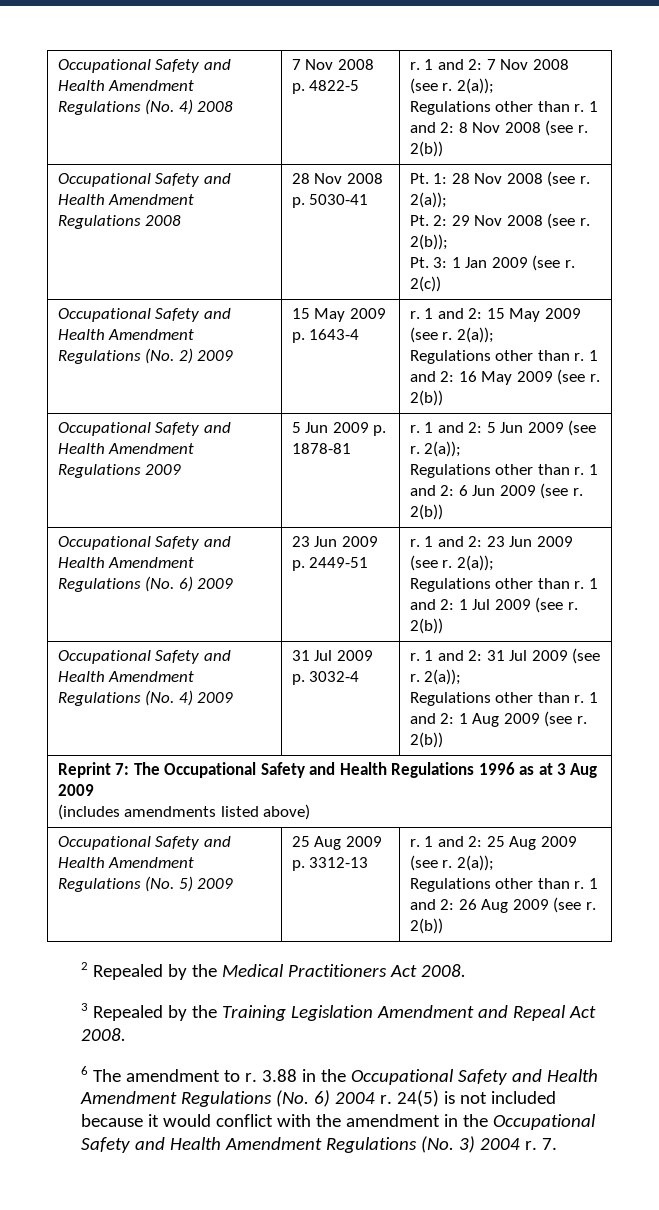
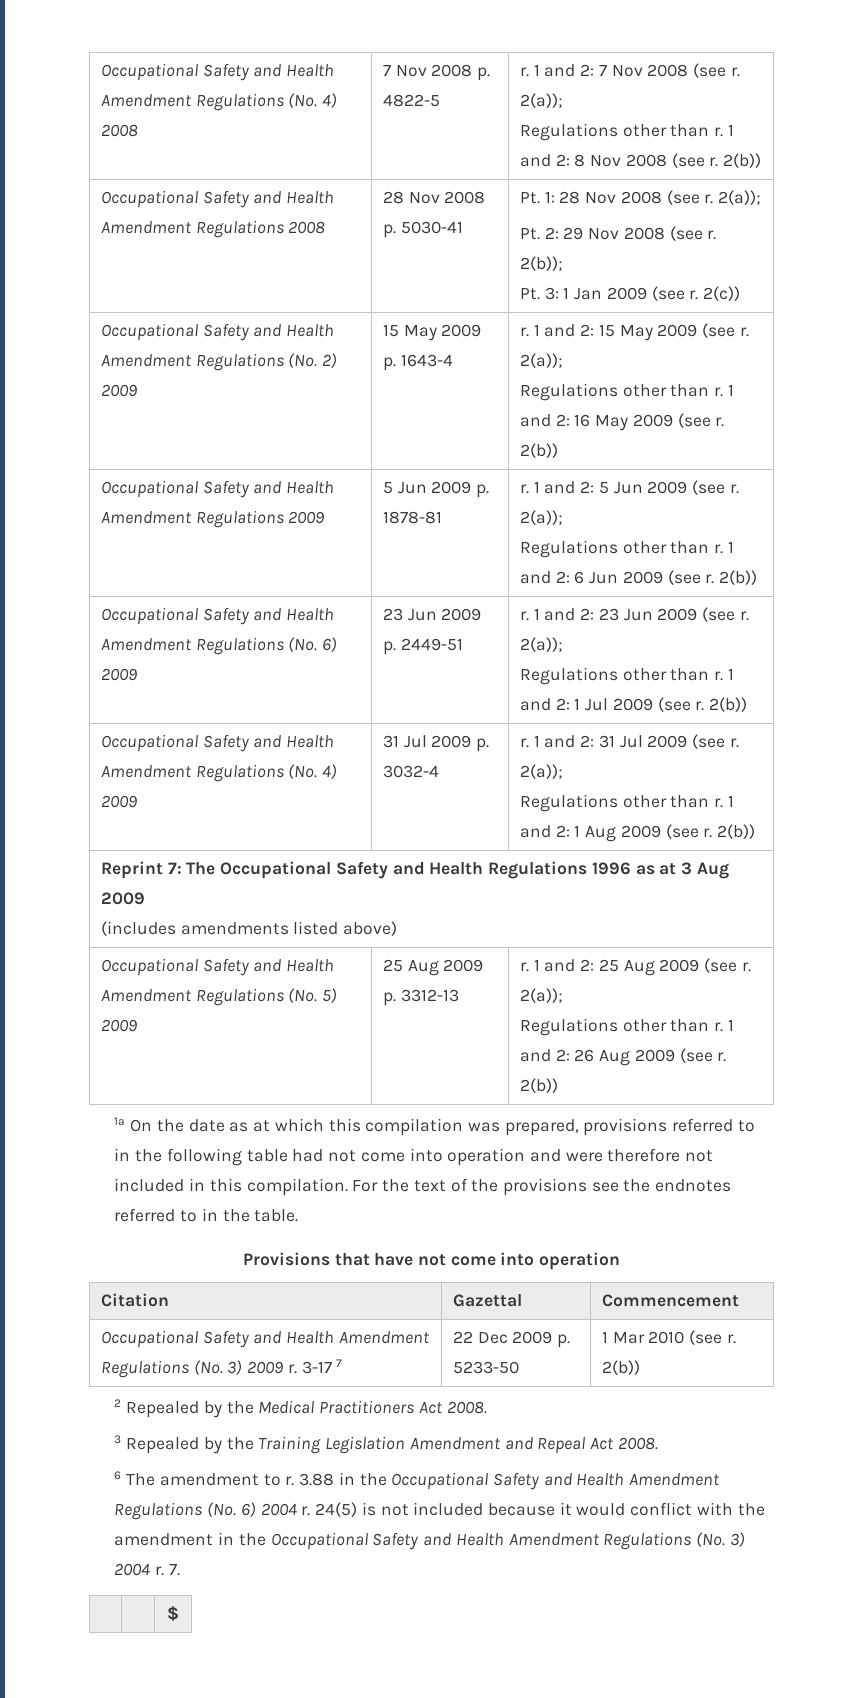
+ 1a On the date as at which this compilation was prepared, provisions referred to in the following table had not come into operation and were therefore not included in this compilation. For the text of the provisions see the endnotes referred to in the table.
+ Provisions that have not come into operation
+ Citation | Gazettal | Commencement
+ Occupational Safety and Health Amendment Regulations (No. 3) 2009 r. 3-17 7 | 22 Dec 2009 p. 5233-50 | 1 Mar 2010 (see r. 2(b))
+ | | $

